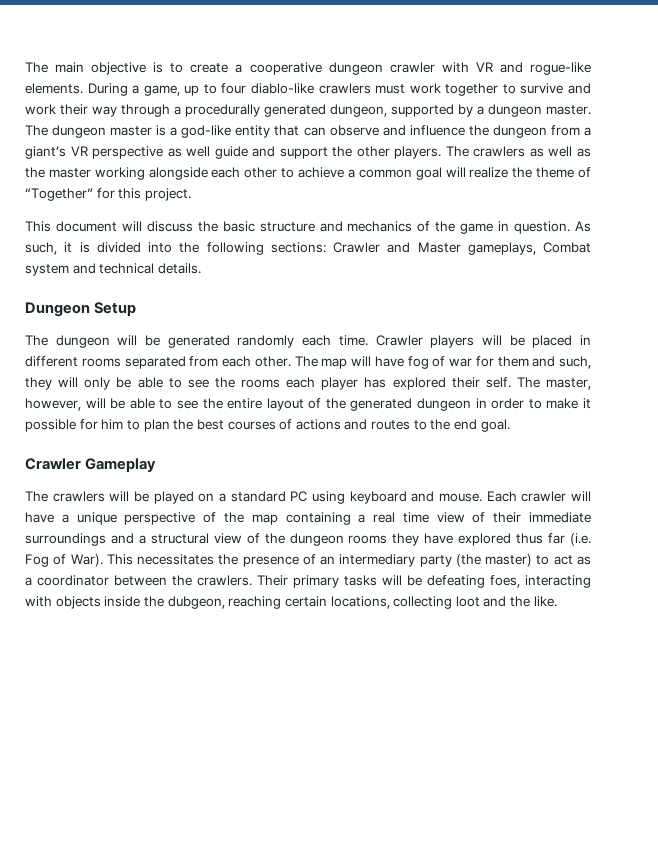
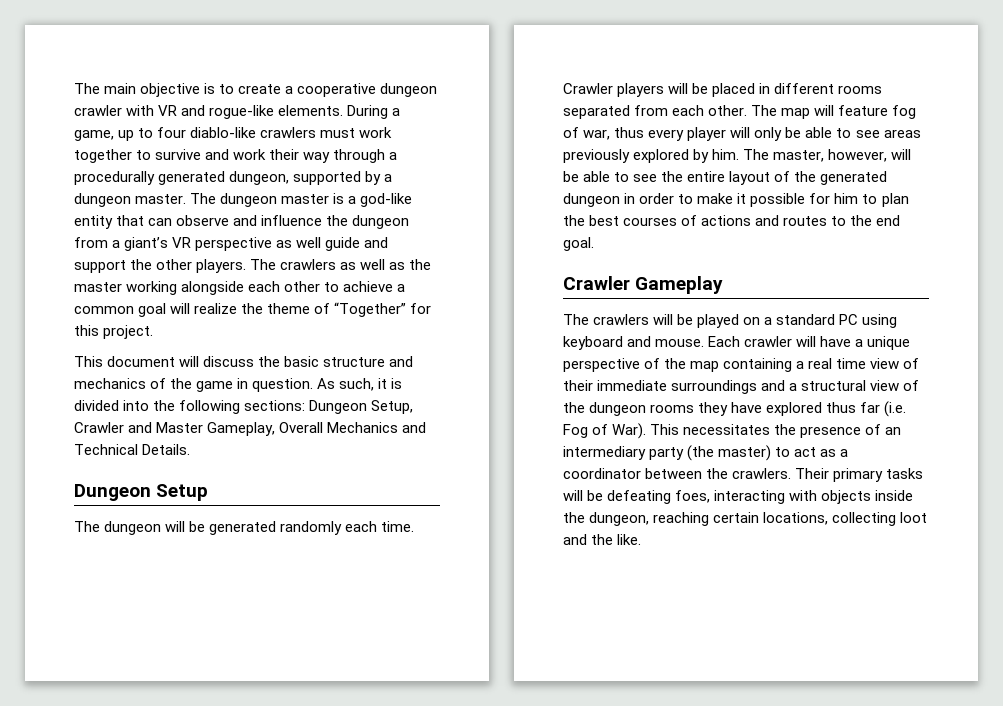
- As such, it is divided into the following sections: Crawler and Master gameplays, Combat system and technical details.
+ As such, it is divided into the following sections: Dungeon Setup, Crawler and Master Gameplay, Overall Mechanics and Technical Details.
- The map will have fog of war for them and such, they will only be able to see the rooms each player has explored their self.
+ The map will feature fog of war, thus every player will only be able to see areas previously explored by him.
- Their primary tasks will be defeating foes, interacting with objects inside the dubgeon, reaching certain locations, collecting loot and the like.
+ Their primary tasks will be defeating foes, interacting with objects inside the dungeon, reaching certain locations, collecting loot and the like.

